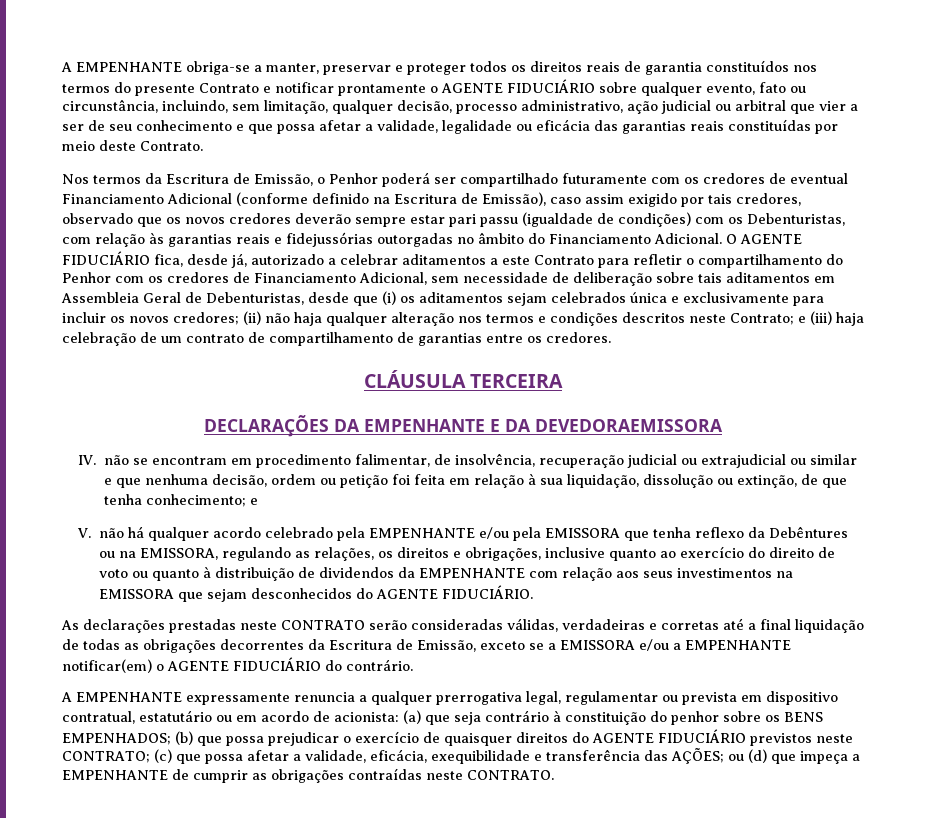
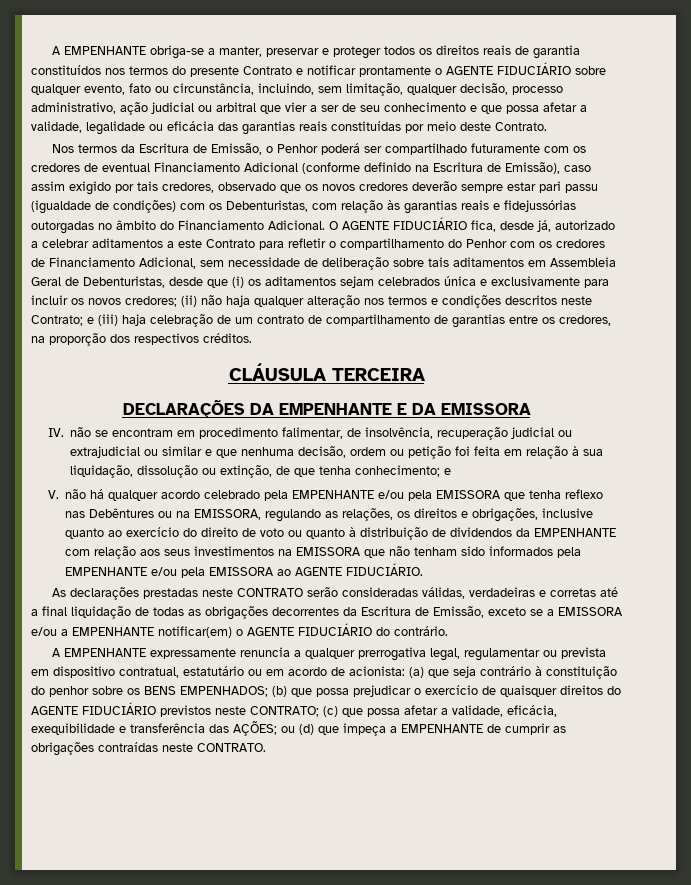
- e (iii) haja celebração de um contrato de compartilhamento de garantias entre os credores.
+ e (iii) haja celebração de um contrato de compartilhamento de garantias entre os credores, na proporção dos respectivos créditos.
- DECLARAÇÕES DA EMPENHANTE E DA DEVEDORAEMISSORA
+ DECLARAÇÕES DA EMPENHANTE E DA EMISSORA
- V. não há qualquer acordo celebrado pela EMPENHANTE e/ou pela EMISSORA que tenha reflexo da Debêntures ou na EMISSORA, regulando as relações, os direitos e obrigações, inclusive quanto ao exercício do direito de voto ou quanto à distribuição de dividendos da EMPENHANTE com relação aos seus investimentos na EMISSORA que sejam desconhecidos do AGENTE FIDUCIÁRIO.
+ V. não há qualquer acordo celebrado pela EMPENHANTE e/ou pela EMISSORA que tenha reflexo nas Debêntures ou na EMISSORA, regulando as relações, os direitos e obrigações, inclusive quanto ao exercício do direito de voto ou quanto à distribuição de dividendos da EMPENHANTE com relação aos seus investimentos na EMISSORA que não tenham sido informados pela EMPENHANTE e/ou pela EMISSORA ao AGENTE FIDUCIÁRIO.

